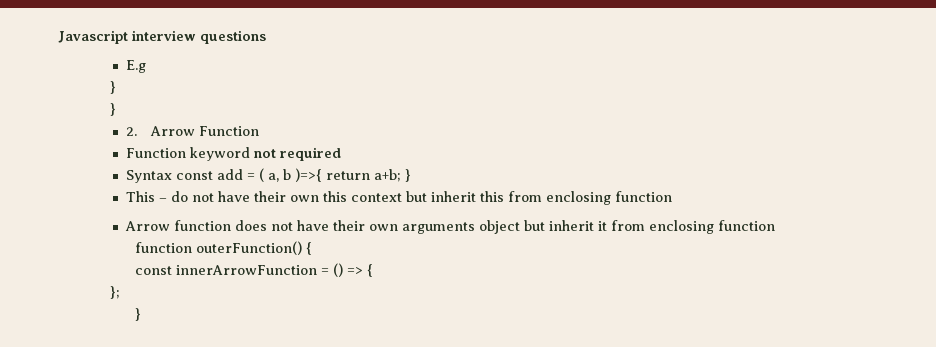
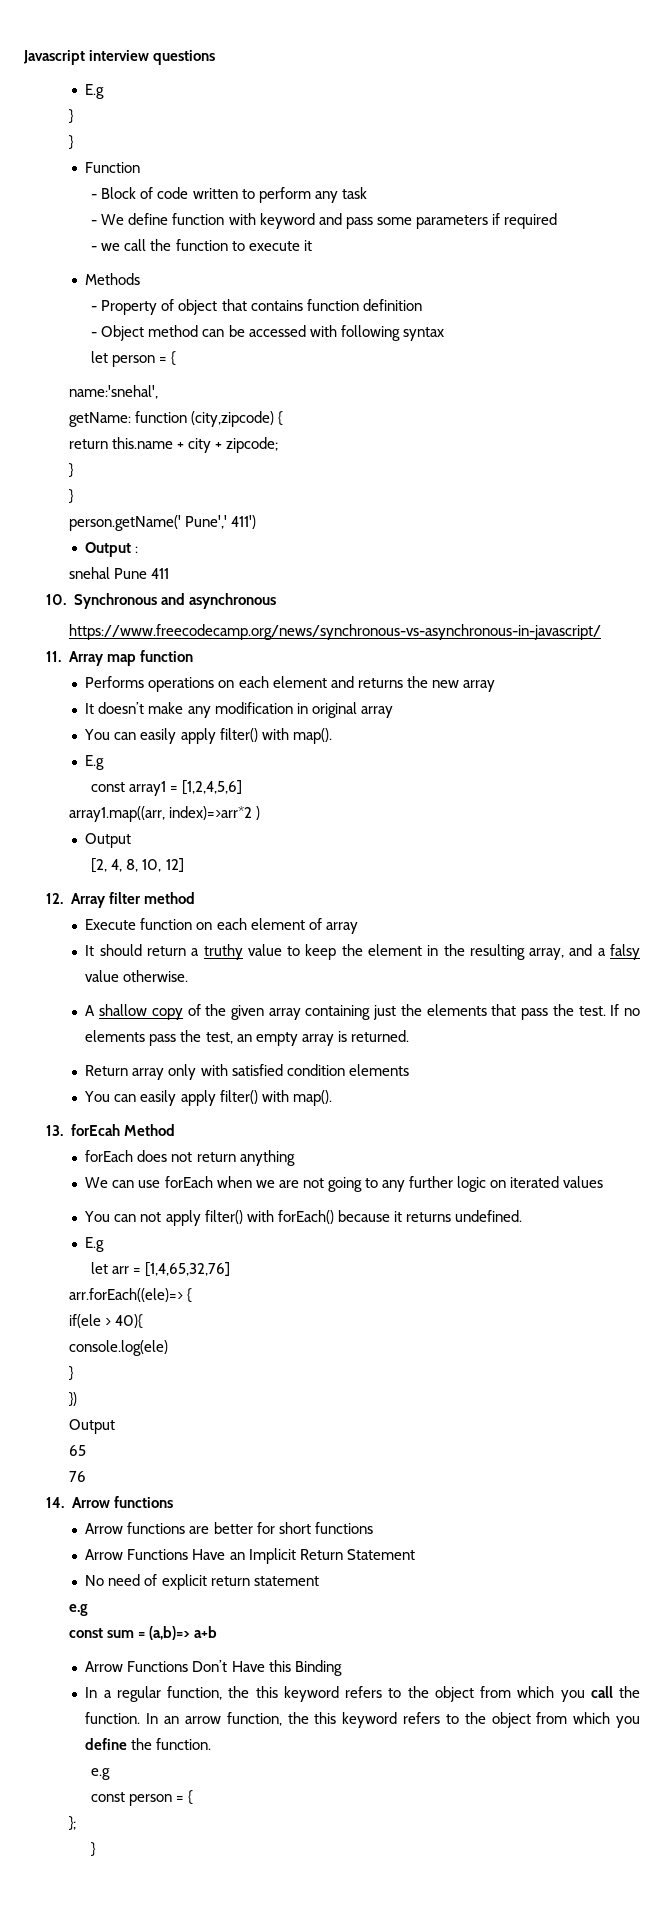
- 2. Arrow Function
- Function keyword not required
- Syntax const add = ( a, b )=>{ return a+b; }
- This – do not have their own this context but inherit this from enclosing function
- Arrow function does not have their own arguments object but inherit it from enclosing function
- function outerFunction() {
- const innerArrowFunction = () => {
+ Function
+ - Block of code written to perform any task
+ - We define function with keyword and pass some parameters if required
+ - we call the function to execute it
+ Methods
+ - Property of object that contains function definition
+ - Object method can be accessed with following syntax
+ let person = {
+ name:'snehal',
+ getName: function (city,zipcode) {
+ return this.name + city + zipcode;
+ }
+ }
+ person.getName(' Pune',' 411')
+ Output :
+ snehal Pune 411
+ 10. Synchronous and asynchronous
+ https://www.freecodecamp.org/news/synchronous-vs-asynchronous-in-javascript/
+ 11. Array map function
+ Performs operations on each element and returns the new array
+ It doesn’t make any modification in original array
+ You can easily apply filter() with map().
+ E.g
+ const array1 = [1,2,4,5,6]
+ array1.map((arr, index)=>arr*2 )
+ Output
+ [2, 4, 8, 10, 12]
+ 12. Array filter method
+ Execute function on each element of array
+ It should return a truthy value to keep the element in the resulting array, and a falsy value otherwise.
+ A shallow copy of the given array containing just the elements that pass the test. If no elements pass the test, an empty array is returned.
+ Return array only with satisfied condition elements
+ You can easily apply filter() with map().
+ 13. forEcah Method
+ forEach does not return anything
+ We can use forEach when we are not going to any further logic on iterated values
+ You can not apply filter() with forEach() because it returns undefined.
+ E.g
+ let arr = [1,4,65,32,76]
+ arr.forEach((ele)=> {
+ if(ele > 40){
+ console.log(ele)
+ }
+ })
+ Output
+ 65
+ 76
+ 14. Arrow functions
+ Arrow functions are better for short functions
+ Arrow Functions Have an Implicit Return Statement
+ No need of explicit return statement
+ e.g
+ const sum = (a,b)=> a+b
+ Arrow Functions Don’t Have this Binding
+ In a regular function, the this keyword refers to the object from which you call the function. In an arrow function, the this keyword refers to the object from which you define the function.
+ e.g
+ const person = {

